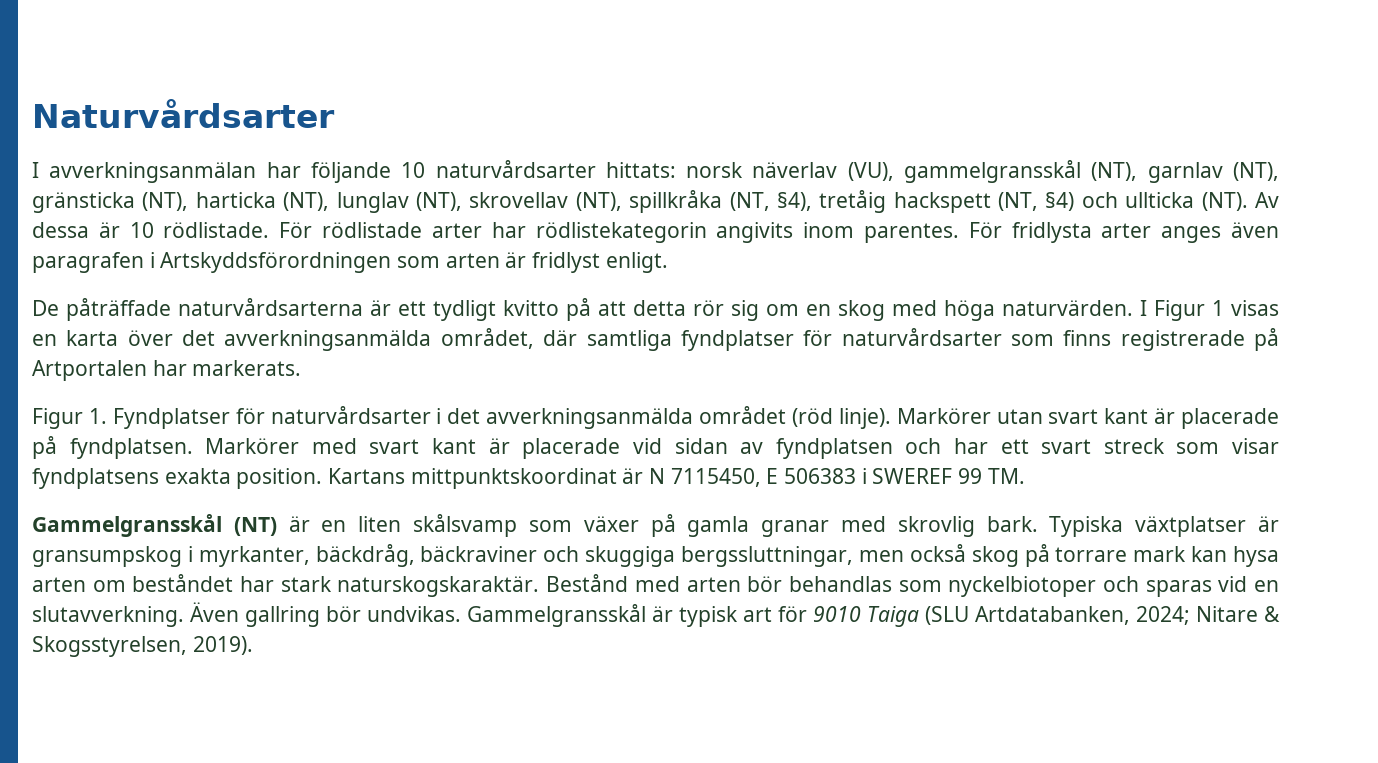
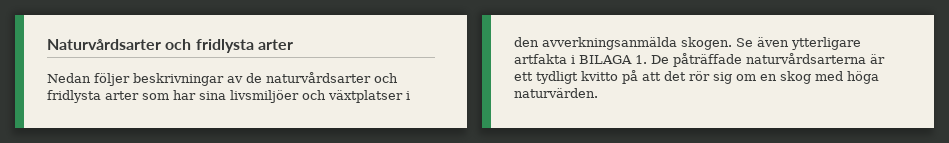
- Naturvårdsarter
- I avverkningsanmälan har följande 10 naturvårdsarter hittats: norsk näverlav (VU), gammelgransskål (NT), garnlav (NT), gränsticka (NT), harticka (NT), lunglav (NT), skrovellav (NT), spillkråka (NT, §4), tretåig hackspett (NT, §4) och ullticka (NT). Av dessa är 10 rödlistade. För rödlistade arter har rödlistekategorin angivits inom parentes. För fridlysta arter anges även paragrafen i Artskyddsförordningen som arten är fridlyst enligt.
- De påträffade naturvårdsarterna är ett tydligt kvitto på att detta rör sig om en skog med höga naturvärden. I Figur 1 visas en karta över det avverkningsanmälda området, där samtliga fyndplatser för naturvårdsarter som finns registrerade på Artportalen har markerats.
- Figur 1. Fyndplatser för naturvårdsarter i det avverkningsanmälda området (röd linje). Markörer utan svart kant är placerade på fyndplatsen. Markörer med svart kant är placerade vid sidan av fyndplatsen och har ett svart streck som visar fyndplatsens exakta position. Kartans mittpunktskoordinat är N 7115450, E 506383 i SWEREF 99 TM.
- Gammelgransskål (NT) är en liten skålsvamp som växer på gamla granar med skrovlig bark. Typiska växtplatser är gransumpskog i myrkanter, bäckdråg, bäckraviner och skuggiga bergssluttningar, men också skog på torrare mark kan hysa arten om beståndet har stark naturskogskaraktär. Bestånd med arten bör behandlas som nyckelbiotoper och sparas vid en slutavverkning. Även gallring bör undvikas. Gammelgransskål är typisk art för 9010 Taiga (SLU Artdatabanken, 2024; Nitare & Skogsstyrelsen, 2019).
+ Naturvårdsarter och fridlysta arter
+ Nedan följer beskrivningar av de naturvårdsarter och fridlysta arter som har sina livsmiljöer och växtplatser i den avverkningsanmälda skogen. Se även ytterligare artfakta i BILAGA 1. De påträffade naturvårdsarterna är ett tydligt kvitto på att det rör sig om en skog med höga naturvärden.

